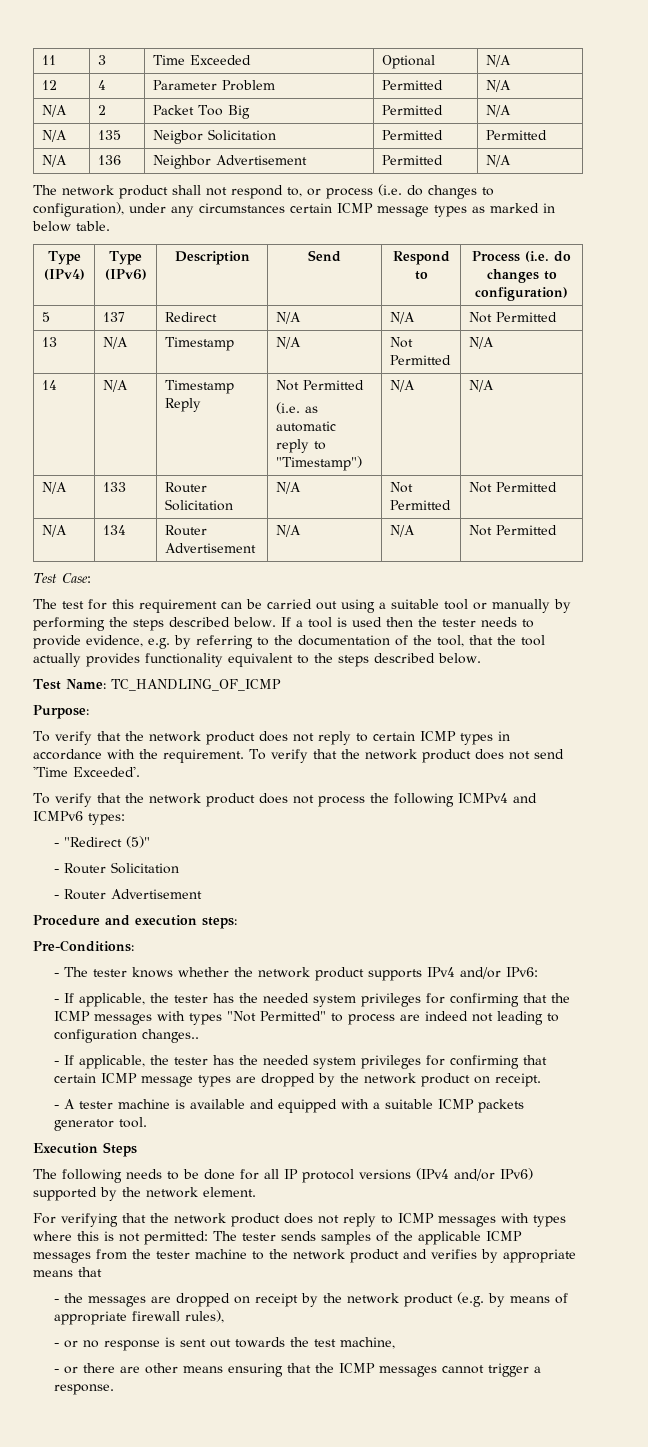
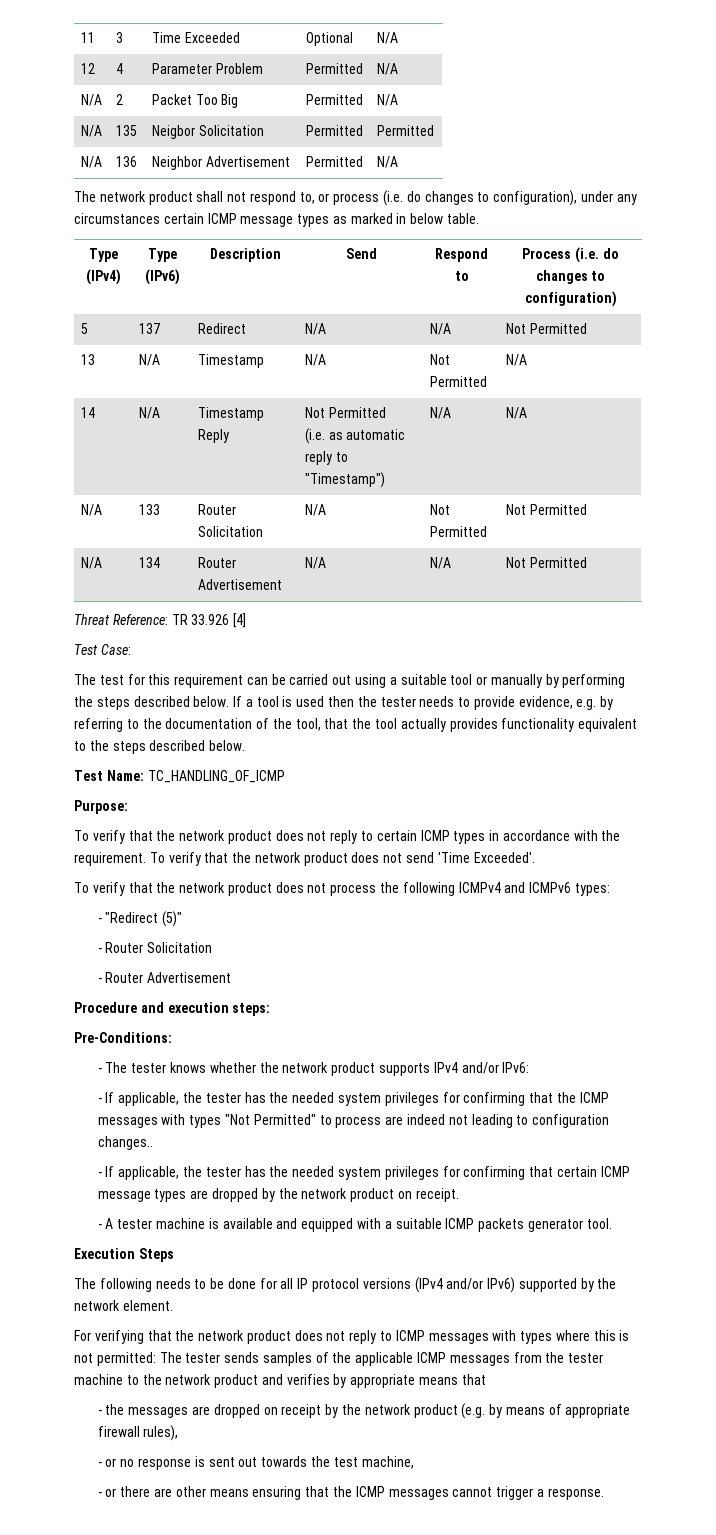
+ Threat Reference: TR 33.926 [4]

